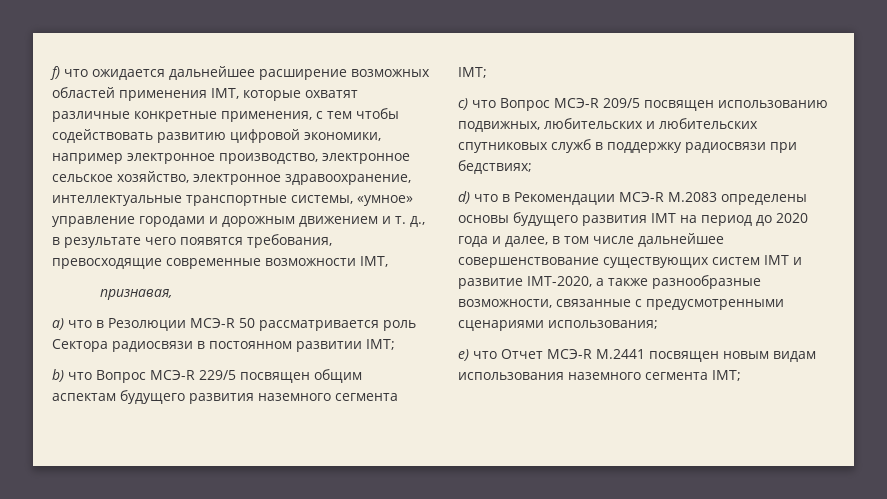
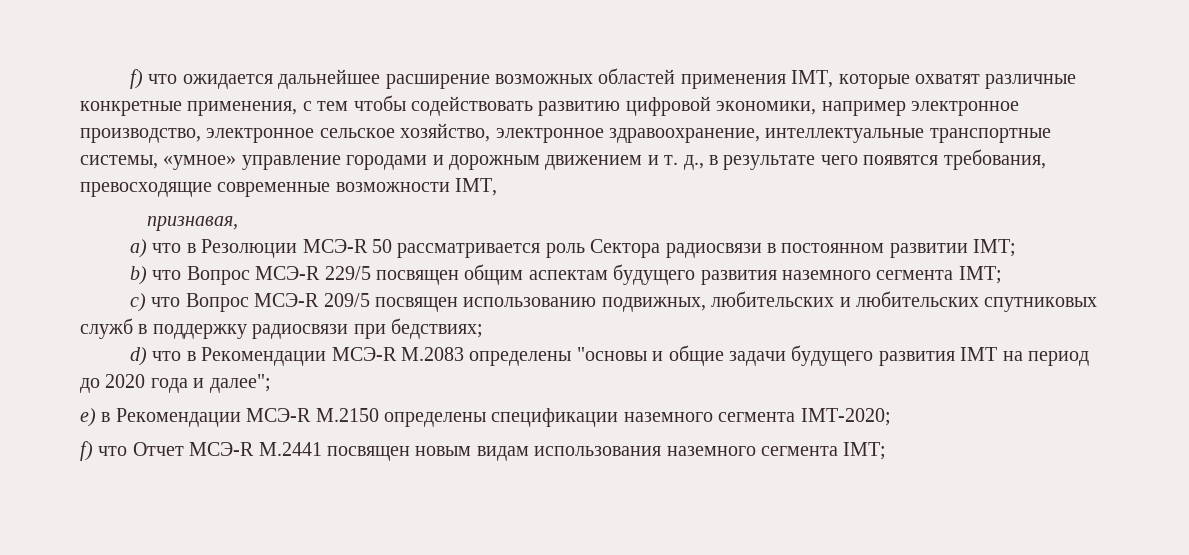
- d) что в Рекомендации МСЭ-R M.2083 определены основы будущего развития IMT на период до 2020 года и далее, в том числе дальнейшее совершенствование существующих систем IMT и развитие IMT-2020, а также разнообразные возможности, связанные с предусмотренными сценариями использования;
- e) что Отчет МСЭ-R M.2441 посвящен новым видам использования наземного сегмента IMT;
+ d) что в Рекомендации МСЭ-R M.2083 определены "основы и общие задачи будущего развития IMT на период до 2020 года и далее";
+ e) в Рекомендации МСЭ-R M.2150 определены спецификации наземного сегмента IMT-2020;
+ f) что Отчет МСЭ-R M.2441 посвящен новым видам использования наземного сегмента IMT;

